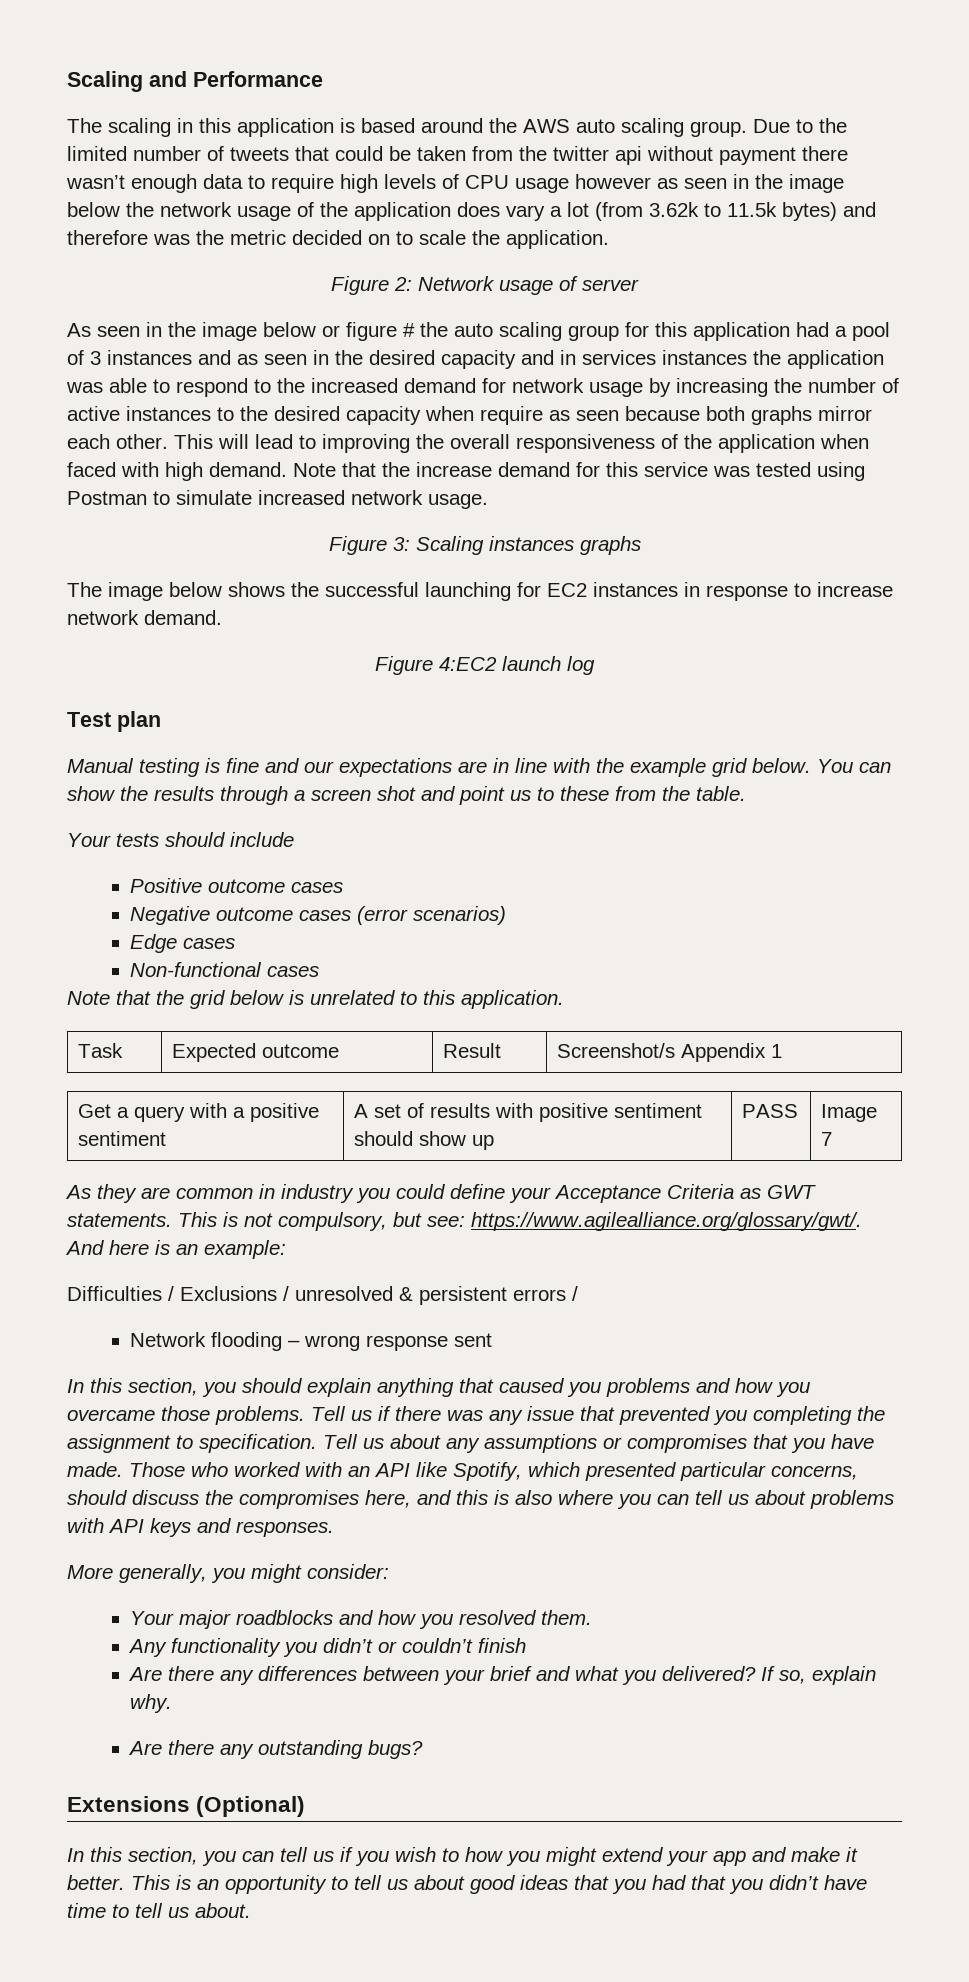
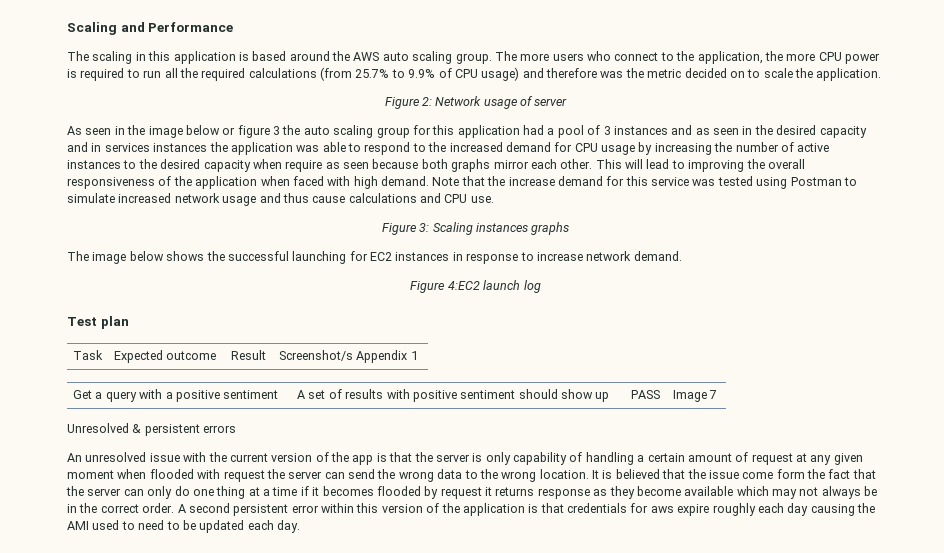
- Due to the limited number of tweets that could be taken from the twitter api without payment there wasn’t enough data to require high levels of CPU usage however as seen in the image below the network usage of the application does vary a lot (from 3.62k to 11.5k bytes) and therefore was the metric decided on to scale the application.
+ The more users who connect to the application, the more CPU power is required to run all the required calculations (from 25.7% to 9.9% of CPU usage) and therefore was the metric decided on to scale the application.
- As seen in the image below or figure # the auto scaling group for this application had a pool of 3 instances and as seen in the desired capacity and in services instances the application was able to respond to the increased demand for network usage by increasing the number of active instances to the desired capacity when require as seen because both graphs mirror each other.
+ As seen in the image below or figure 3 the auto scaling group for this application had a pool of 3 instances and as seen in the desired capacity and in services instances the application was able to respond to the increased demand for CPU usage by increasing the number of active instances to the desired capacity when require as seen because both graphs mirror each other.
- Note that the increase demand for this service was tested using Postman to simulate increased network usage.
+ Note that the increase demand for this service was tested using Postman to simulate increased network usage and thus cause calculations and CPU use.
- Manual testing is fine and our expectations are in line with the example grid below. You can show the results through a screen shot and point us to these from the table.
- Your tests should include
- Positive outcome cases
- Negative outcome cases (error scenarios)
- Edge cases
- Non-functional cases
- Note that the grid below is unrelated to this application.
- As they are common in industry you could define your Acceptance Criteria as GWT statements. This is not compulsory, but see: https://www.agilealliance.org/glossary/gwt/. And here is an example:
- Difficulties / Exclusions / unresolved & persistent errors /
- Network flooding – wrong response sent
- In this section, you should explain anything that caused you problems and how you overcame those problems. Tell us if there was any issue that prevented you completing the assignment to specification. Tell us about any assumptions or compromises that you have made. Those who worked with an API like Spotify, which presented particular concerns, should discuss the compromises here, and this is also where you can tell us about problems with API keys and responses.
- More generally, you might consider:
- Your major roadblocks and how you resolved them.
- Any functionality you didn’t or couldn’t finish
- Are there any differences between your brief and what you delivered? If so, explain why.
- Are there any outstanding bugs?
- Extensions (Optional)
- In this section, you can tell us if you wish to how you might extend your app and make it better. This is an opportunity to tell us about good ideas that you had that you didn’t have time to tell us about.
+ Unresolved & persistent errors
+ An unresolved issue with the current version of the app is that the server is only capability of handling a certain amount of request at any given moment when flooded with request the server can send the wrong data to the wrong location. It is believed that the issue come form the fact that the server can only do one thing at a time if it becomes flooded by request it returns response as they become available which may not always be in the correct order. A second persistent error within this version of the application is that credentials for aws expire roughly each day causing the AMI used to need to be updated each day.

